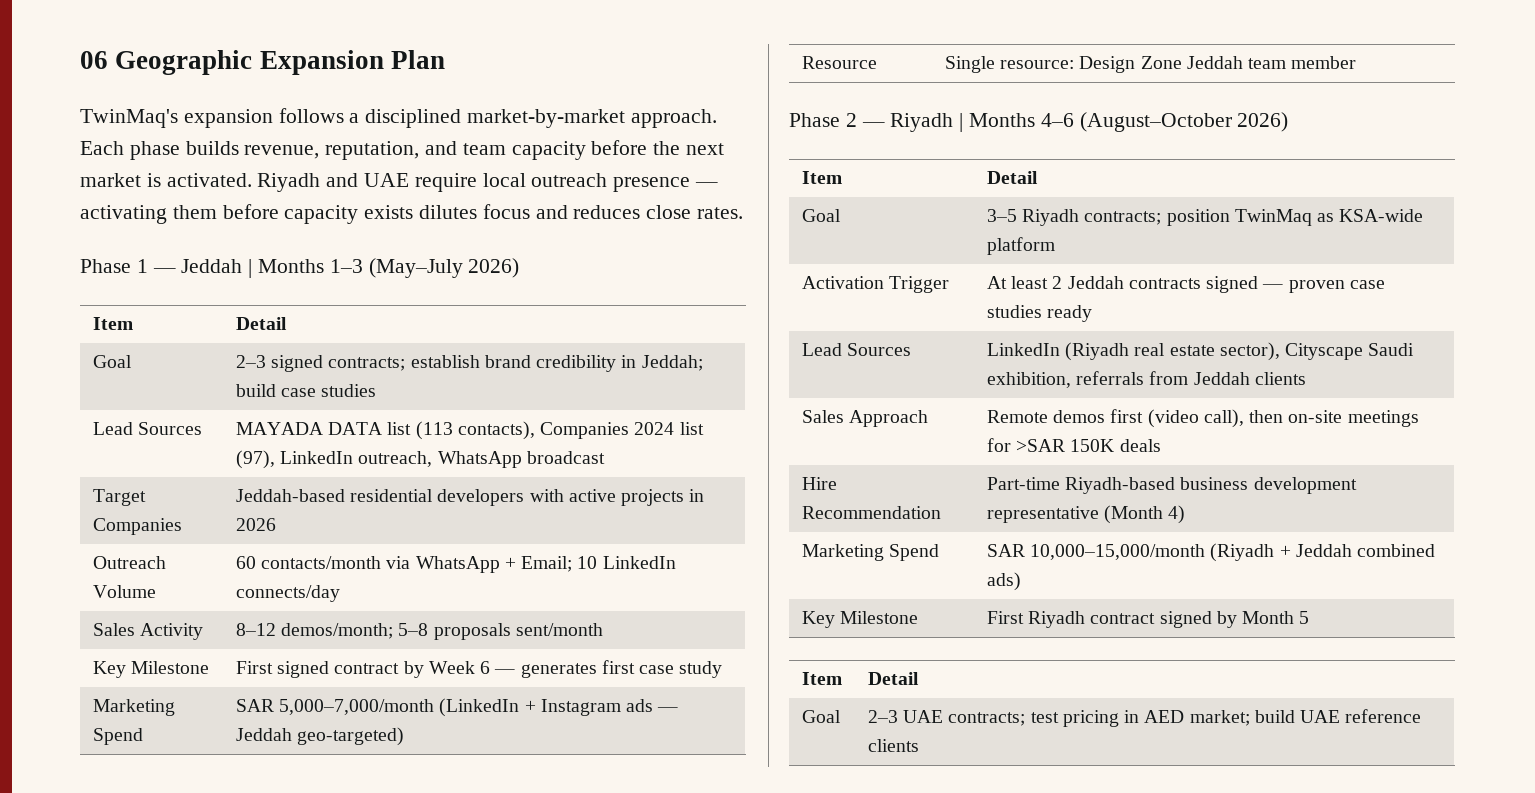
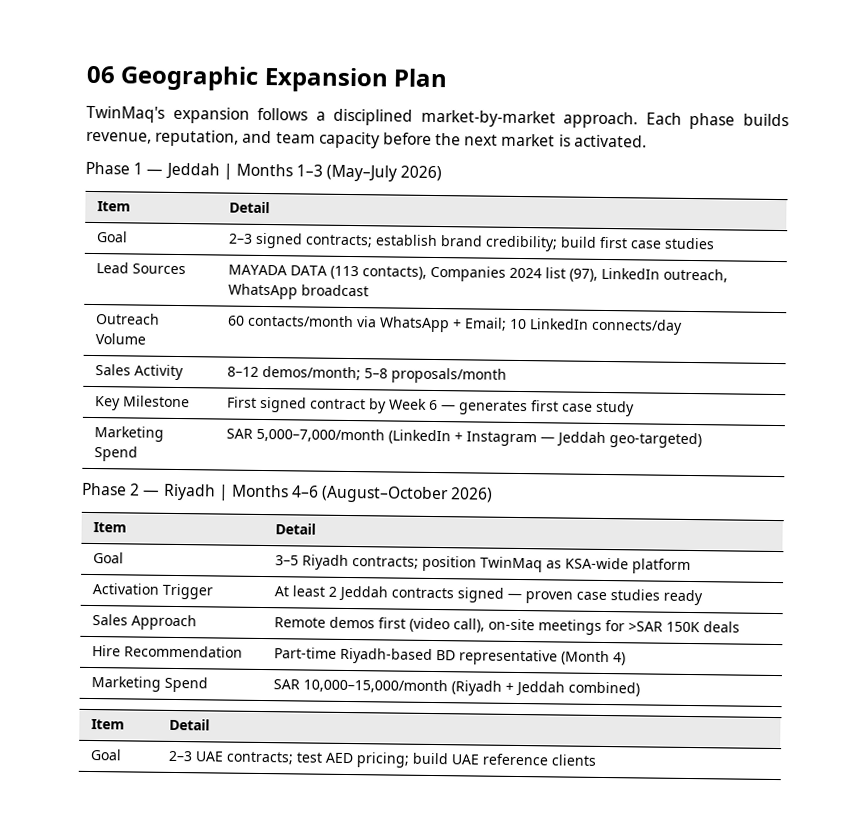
- Riyadh and UAE require local outreach presence — activating them before capacity exists dilutes focus and reduces close rates.
- Goal | 2–3 signed contracts; establish brand credibility in Jeddah; build case studies
+ Goal | 2–3 signed contracts; establish brand credibility; build first case studies
- Lead Sources | MAYADA DATA list (113 contacts), Companies 2024 list (97), LinkedIn outreach, WhatsApp broadcast
+ Lead Sources | MAYADA DATA (113 contacts), Companies 2024 list (97), LinkedIn outreach, WhatsApp broadcast
- Target Companies | Jeddah-based residential developers with active projects in 2026
- Sales Activity | 8–12 demos/month; 5–8 proposals sent/month
+ Sales Activity | 8–12 demos/month; 5–8 proposals/month
- Marketing Spend | SAR 5,000–7,000/month (LinkedIn + Instagram ads — Jeddah geo-targeted)
+ Marketing Spend | SAR 5,000–7,000/month (LinkedIn + Instagram — Jeddah geo-targeted)
- Resource | Single resource: Design Zone Jeddah team member
- Lead Sources | LinkedIn (Riyadh real estate sector), Cityscape Saudi exhibition, referrals from Jeddah clients
- Sales Approach | Remote demos first (video call), then on-site meetings for >SAR 150K deals
+ Sales Approach | Remote demos first (video call), on-site meetings for >SAR 150K deals
- Hire Recommendation | Part-time Riyadh-based business development representative (Month 4)
+ Hire Recommendation | Part-time Riyadh-based BD representative (Month 4)
- Marketing Spend | SAR 10,000–15,000/month (Riyadh + Jeddah combined ads)
- Key Milestone | First Riyadh contract signed by Month 5
+ Marketing Spend | SAR 10,000–15,000/month (Riyadh + Jeddah combined)
- Goal | 2–3 UAE contracts; test pricing in AED market; build UAE reference clients
+ Goal | 2–3 UAE contracts; test AED pricing; build UAE reference clients

